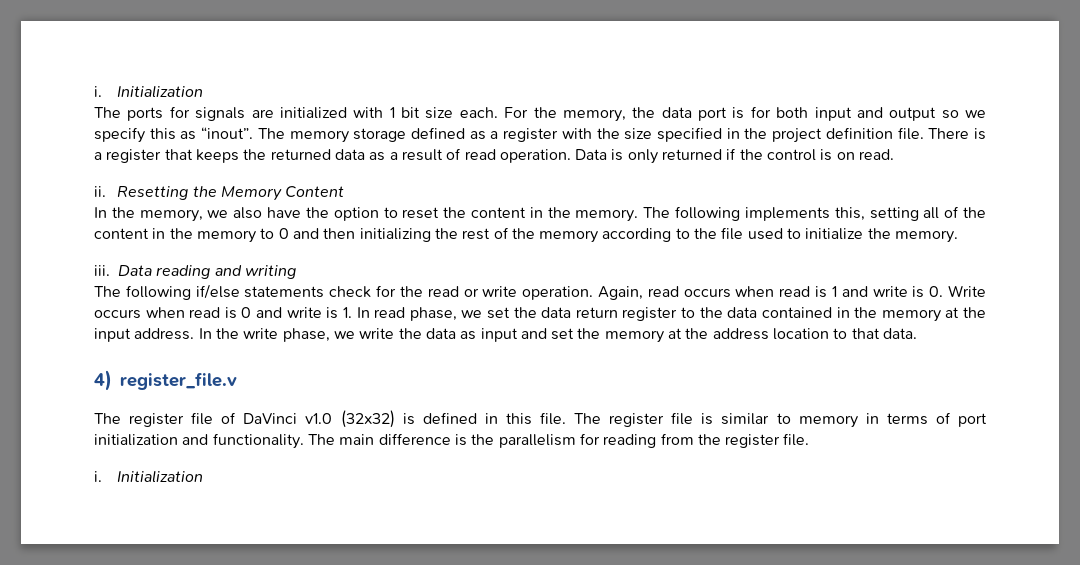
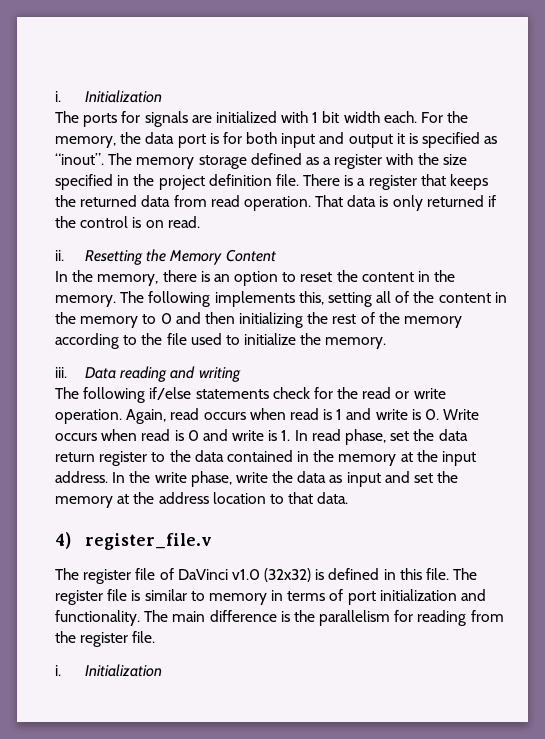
- The ports for signals are initialized with 1 bit size each.
+ The ports for signals are initialized with 1 bit width each.
- For the memory, the data port is for both input and output so we specify this as “inout”.
+ For the memory, the data port is for both input and output it is specified as “inout”.
- There is a register that keeps the returned data as a result of read operation. Data is only returned if the control is on read.
+ There is a register that keeps the returned data from read operation. That data is only returned if the control is on read.
- In the memory, we also have the option to reset the content in the memory.
+ In the memory, there is an option to reset the content in the memory.
- Again, read occurs when read is 1 and write is 0. Write occurs when read is 0 and write is 1. In read phase, we set the data return register to the data contained in the memory at the input address.
+ Again, read occurs when read is 1 and write is 0. Write occurs when read is 0 and write is 1. In read phase, set the data return register to the data contained in the memory at the input address.
- In the write phase, we write the data as input and set the memory at the address location to that data.
+ In the write phase, write the data as input and set the memory at the address location to that data.

